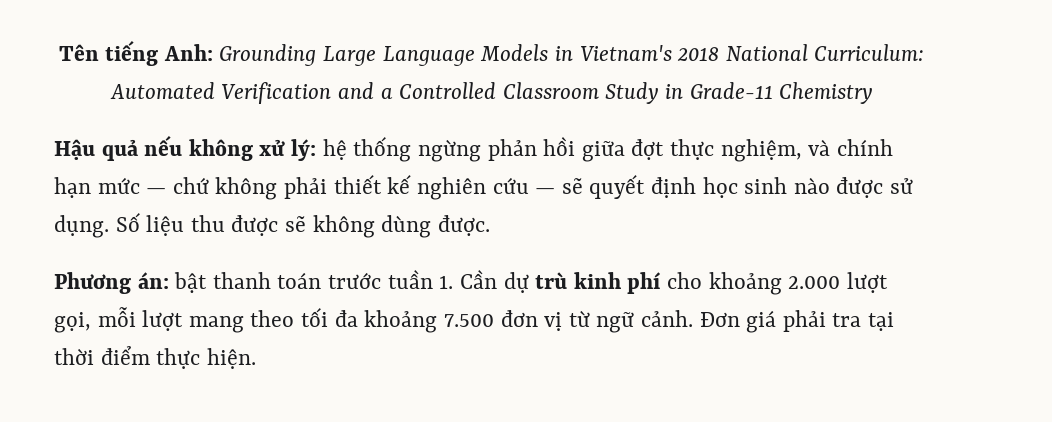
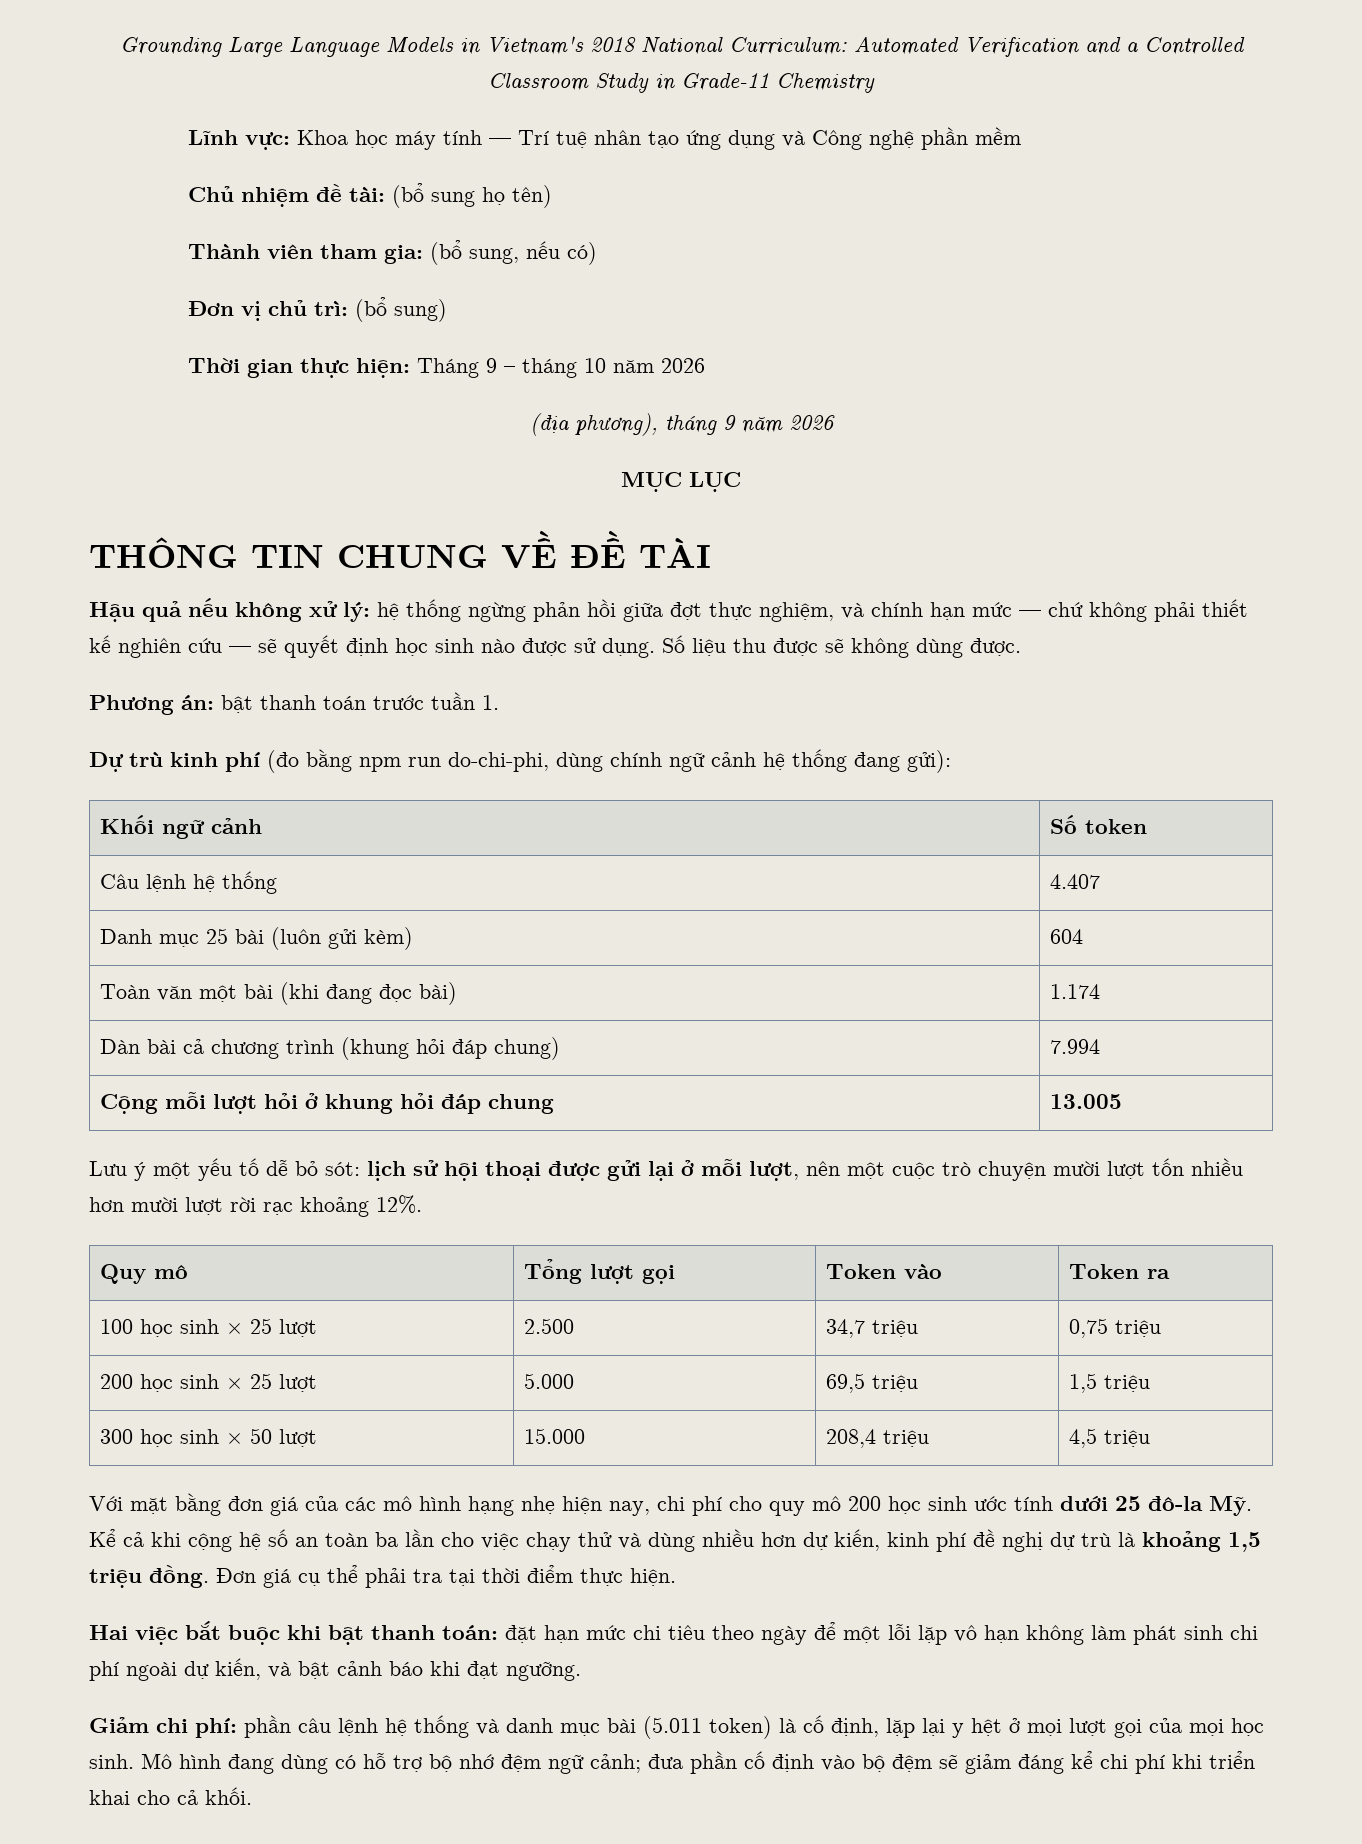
- Tên tiếng Anh: Grounding Large Language Models in Vietnam's 2018 National Curriculum: Automated Verification and a Controlled Classroom Study in Grade-11 Chemistry
+ Grounding Large Language Models in Vietnam's 2018 National Curriculum: Automated Verification and a Controlled Classroom Study in Grade-11 Chemistry
+ Lĩnh vực: Khoa học máy tính — Trí tuệ nhân tạo ứng dụng và Công nghệ phần mềm
+ Chủ nhiệm đề tài: (bổ sung họ tên)
+ Thành viên tham gia: (bổ sung, nếu có)
+ Đơn vị chủ trì: (bổ sung)
+ Thời gian thực hiện: Tháng 9 – tháng 10 năm 2026
+ (địa phương), tháng 9 năm 2026
+ MỤC LỤC
+ THÔNG TIN CHUNG VỀ ĐỀ TÀI
- Phương án: bật thanh toán trước tuần 1. Cần dự trù kinh phí cho khoảng 2.000 lượt gọi, mỗi lượt mang theo tối đa khoảng 7.500 đơn vị từ ngữ cảnh. Đơn giá phải tra tại thời điểm thực hiện.
+ Phương án: bật thanh toán trước tuần 1.
+ Dự trù kinh phí (đo bằng npm run do-chi-phi, dùng chính ngữ cảnh hệ thống đang gửi):
+ Khối ngữ cảnh | Số token
+ Câu lệnh hệ thống | 4.407
+ Danh mục 25 bài (luôn gửi kèm) | 604
+ Toàn văn một bài (khi đang đọc bài) | 1.174
+ Dàn bài cả chương trình (khung hỏi đáp chung) | 7.994
+ Cộng mỗi lượt hỏi ở khung hỏi đáp chung | 13.005
+ Lưu ý một yếu tố dễ bỏ sót: lịch sử hội thoại được gửi lại ở mỗi lượt, nên một cuộc trò chuyện mười lượt tốn nhiều hơn mười lượt rời rạc khoảng 12%.
+ Quy mô | Tổng lượt gọi | Token vào | Token ra
+ 100 học sinh × 25 lượt | 2.500 | 34,7 triệu | 0,75 triệu
+ 200 học sinh × 25 lượt | 5.000 | 69,5 triệu | 1,5 triệu
+ 300 học sinh × 50 lượt | 15.000 | 208,4 triệu | 4,5 triệu
+ Với mặt bằng đơn giá của các mô hình hạng nhẹ hiện nay, chi phí cho quy mô 200 học sinh ước tính dưới 25 đô-la Mỹ. Kể cả khi cộng hệ số an toàn ba lần cho việc chạy thử và dùng nhiều hơn dự kiến, kinh phí đề nghị dự trù là khoảng 1,5 triệu đồng. Đơn giá cụ thể phải tra tại thời điểm thực hiện.
+ Hai việc bắt buộc khi bật thanh toán: đặt hạn mức chi tiêu theo ngày để một lỗi lặp vô hạn không làm phát sinh chi phí ngoài dự kiến, và bật cảnh báo khi đạt ngưỡng.
+ Giảm chi phí: phần câu lệnh hệ thống và danh mục bài (5.011 token) là cố định, lặp lại y hệt ở mọi lượt gọi của mọi học sinh. Mô hình đang dùng có hỗ trợ bộ nhớ đệm ngữ cảnh; đưa phần cố định vào bộ đệm sẽ giảm đáng kể chi phí khi triển khai cho cả khối.

